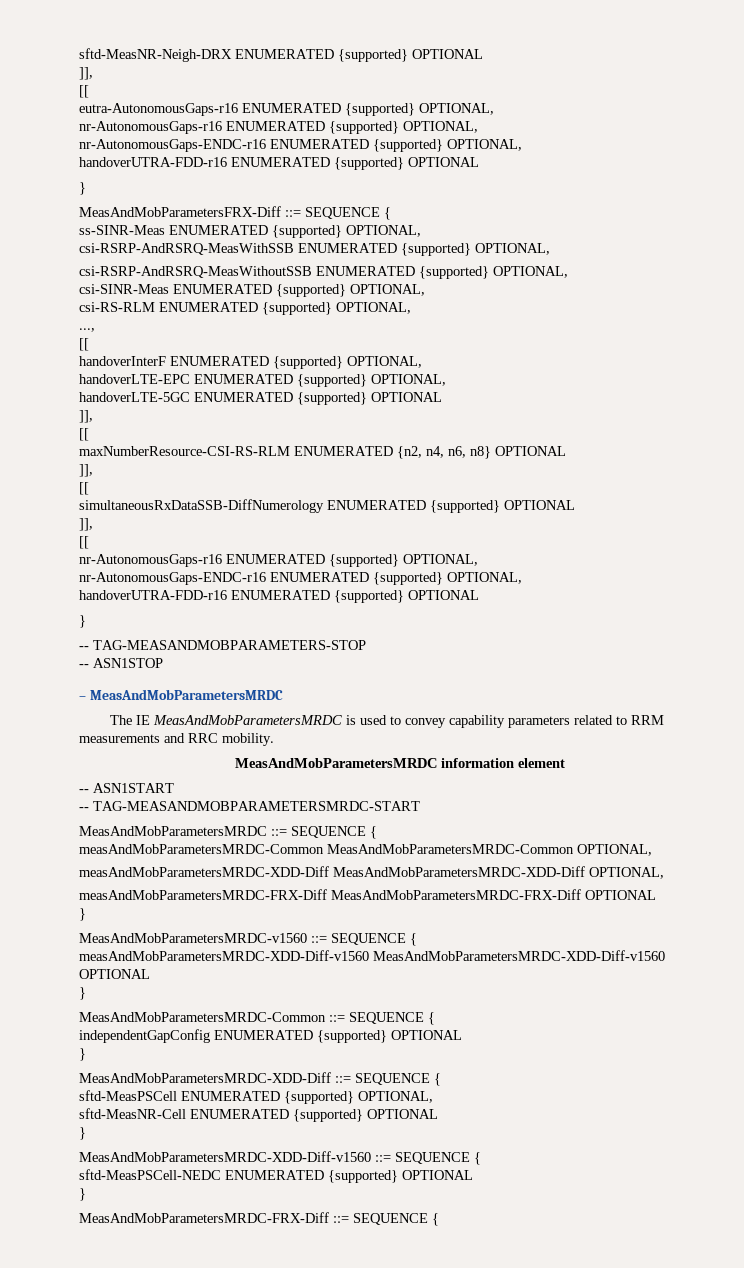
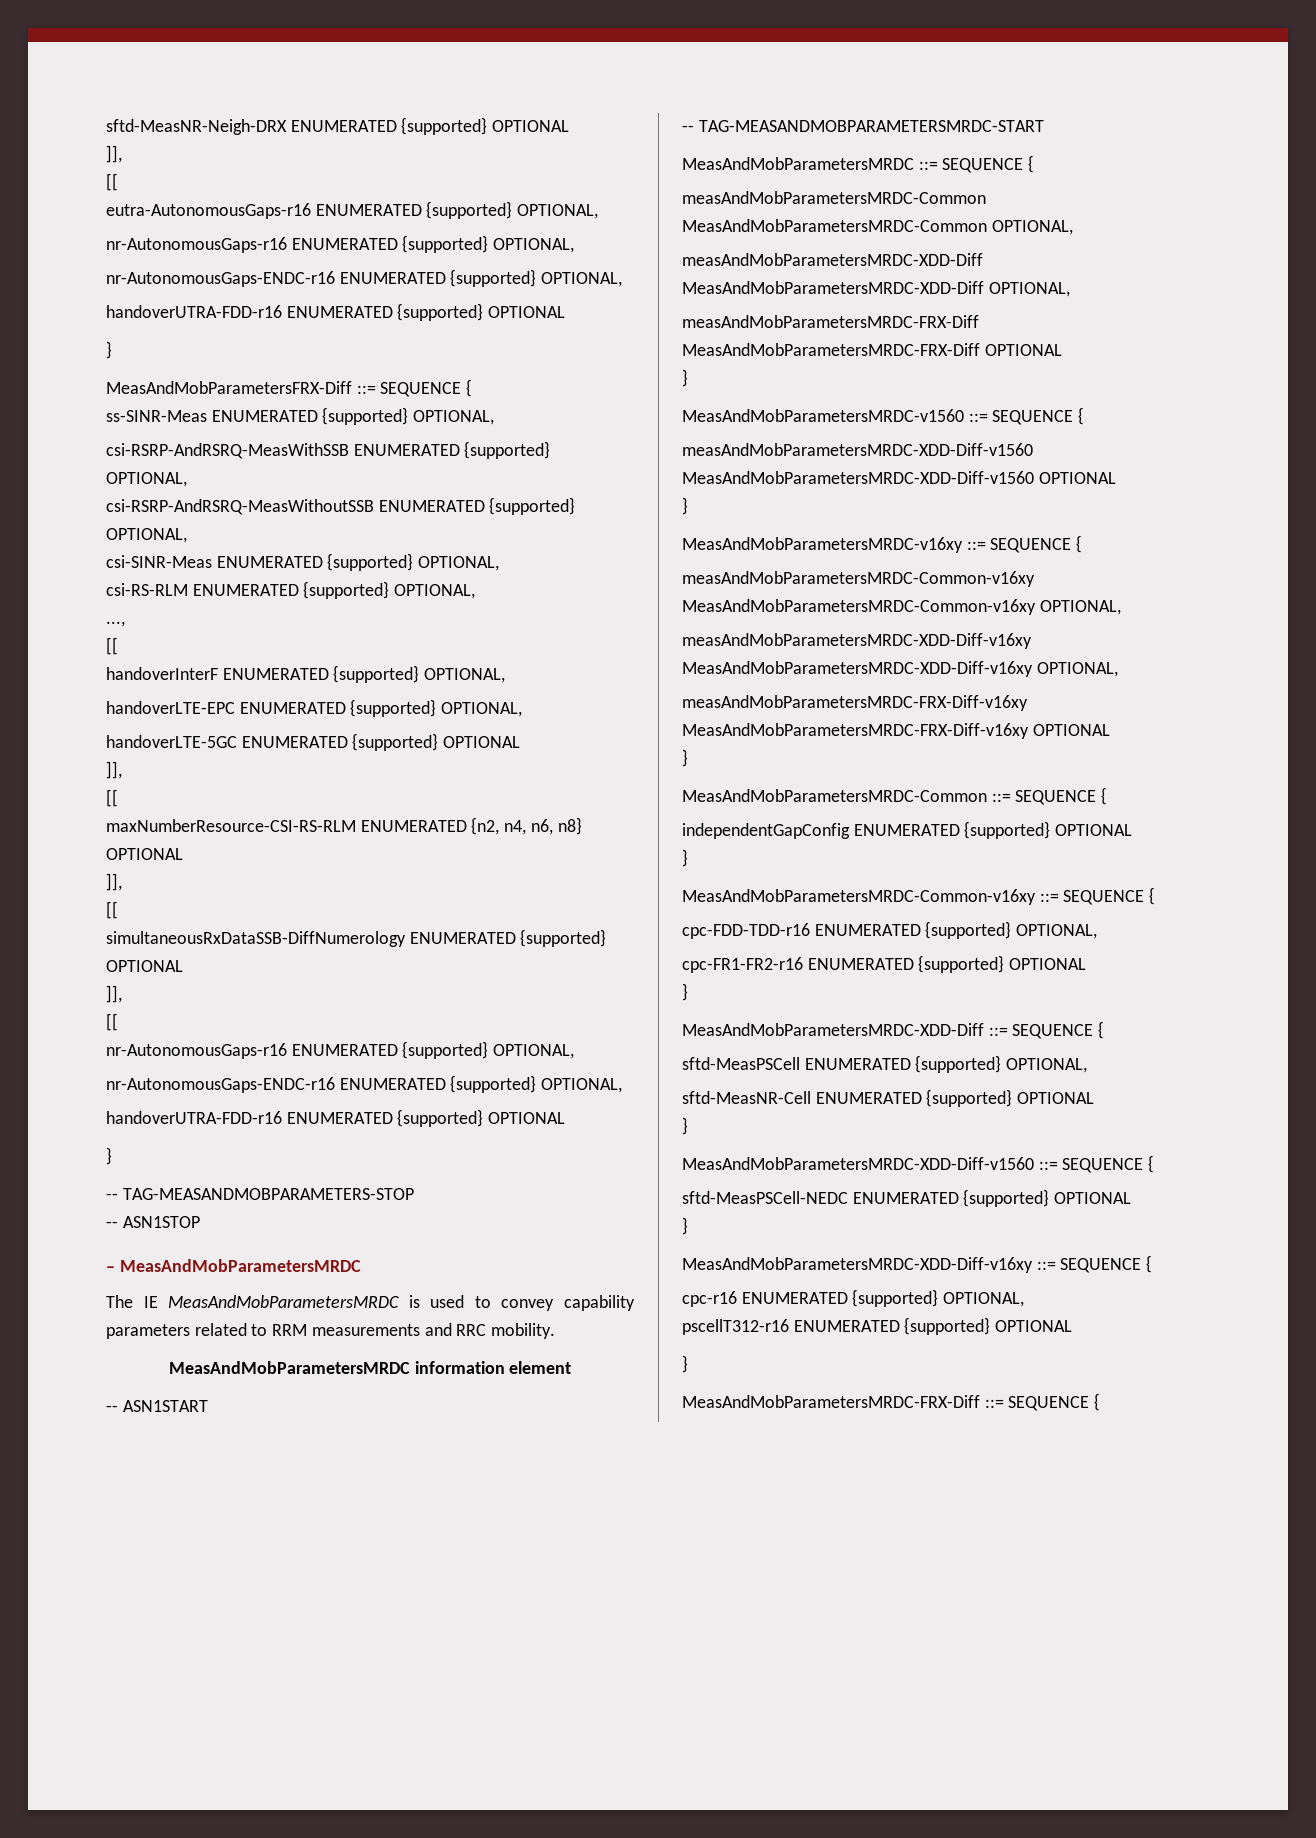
+ MeasAndMobParametersMRDC-v16xy ::= SEQUENCE {
+ measAndMobParametersMRDC-Common-v16xy MeasAndMobParametersMRDC-Common-v16xy OPTIONAL,
+ measAndMobParametersMRDC-XDD-Diff-v16xy MeasAndMobParametersMRDC-XDD-Diff-v16xy OPTIONAL,
+ measAndMobParametersMRDC-FRX-Diff-v16xy MeasAndMobParametersMRDC-FRX-Diff-v16xy OPTIONAL
+ }
+ MeasAndMobParametersMRDC-Common-v16xy ::= SEQUENCE {
+ cpc-FDD-TDD-r16 ENUMERATED {supported} OPTIONAL,
+ cpc-FR1-FR2-r16 ENUMERATED {supported} OPTIONAL
+ }
+ MeasAndMobParametersMRDC-XDD-Diff-v16xy ::= SEQUENCE {
+ cpc-r16 ENUMERATED {supported} OPTIONAL,
+ pscellT312-r16 ENUMERATED {supported} OPTIONAL
+ }

